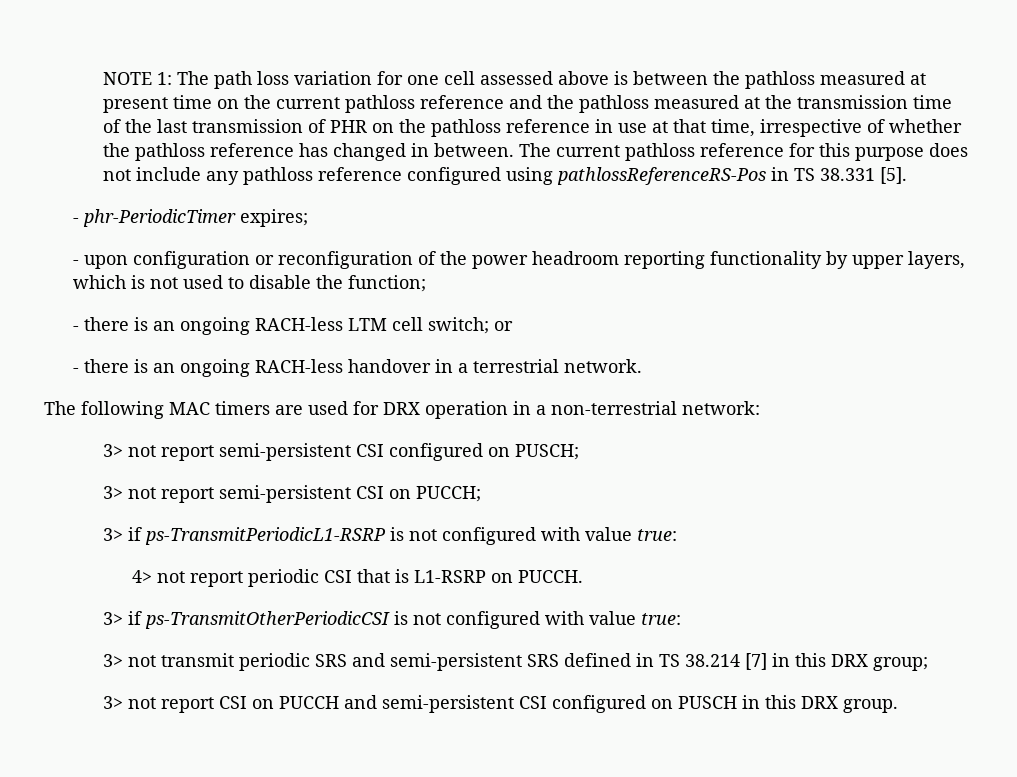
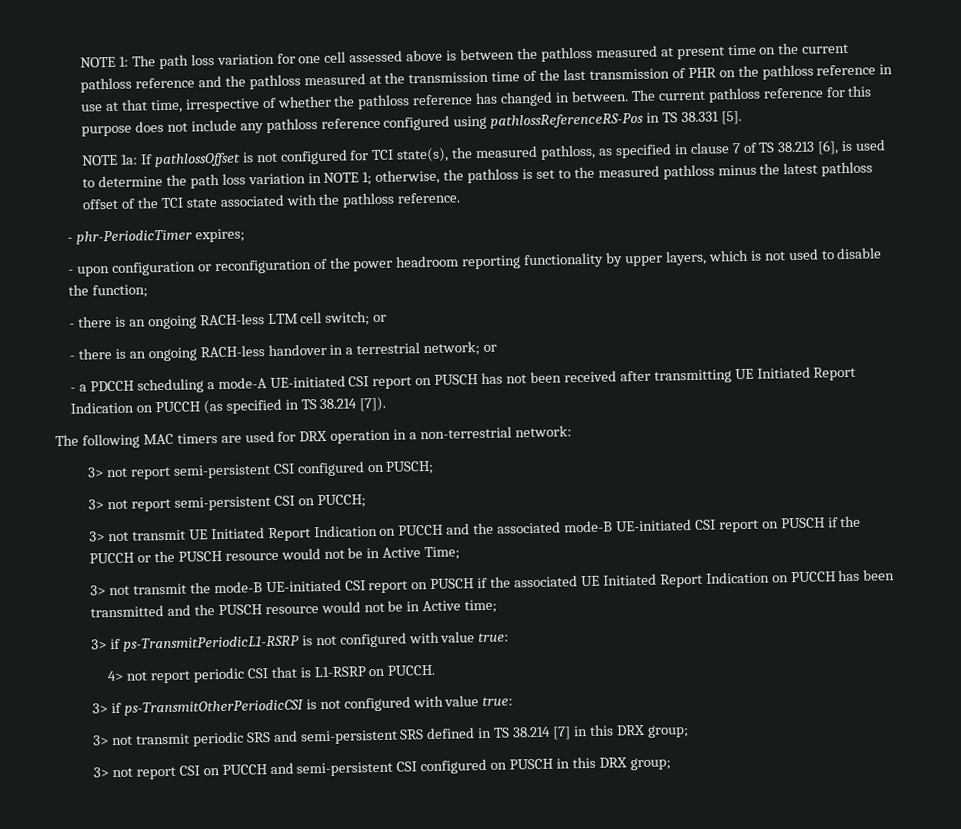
+ NOTE 1a: If pathlossOffset is not configured for TCI state(s), the measured pathloss, as specified in clause 7 of TS 38.213 [6], is used to determine the path loss variation in NOTE 1; otherwise, the pathloss is set to the measured pathloss minus the latest pathloss offset of the TCI state associated with the pathloss reference.
- - there is an ongoing RACH-less handover in a terrestrial network.
+ - there is an ongoing RACH-less handover in a terrestrial network; or
+ - a PDCCH scheduling a mode-A UE-initiated CSI report on PUSCH has not been received after transmitting UE Initiated Report Indication on PUCCH (as specified in TS 38.214 [7]).
+ 3> not transmit UE Initiated Report Indication on PUCCH and the associated mode-B UE-initiated CSI report on PUSCH if the PUCCH or the PUSCH resource would not be in Active Time;
+ 3> not transmit the mode-B UE-initiated CSI report on PUSCH if the associated UE Initiated Report Indication on PUCCH has been transmitted and the PUSCH resource would not be in Active time;
- 3> not report CSI on PUCCH and semi-persistent CSI configured on PUSCH in this DRX group.
+ 3> not report CSI on PUCCH and semi-persistent CSI configured on PUSCH in this DRX group;

